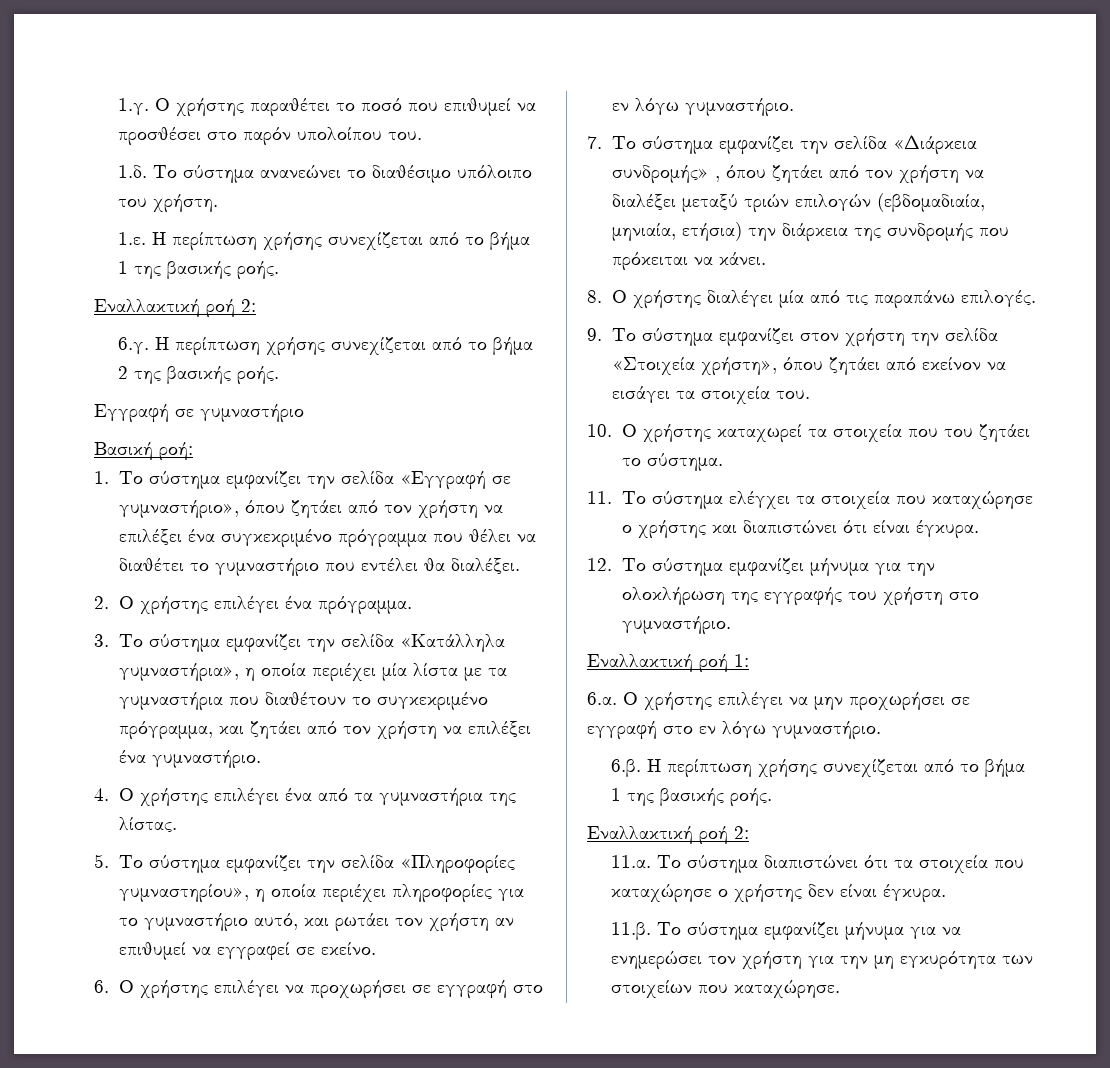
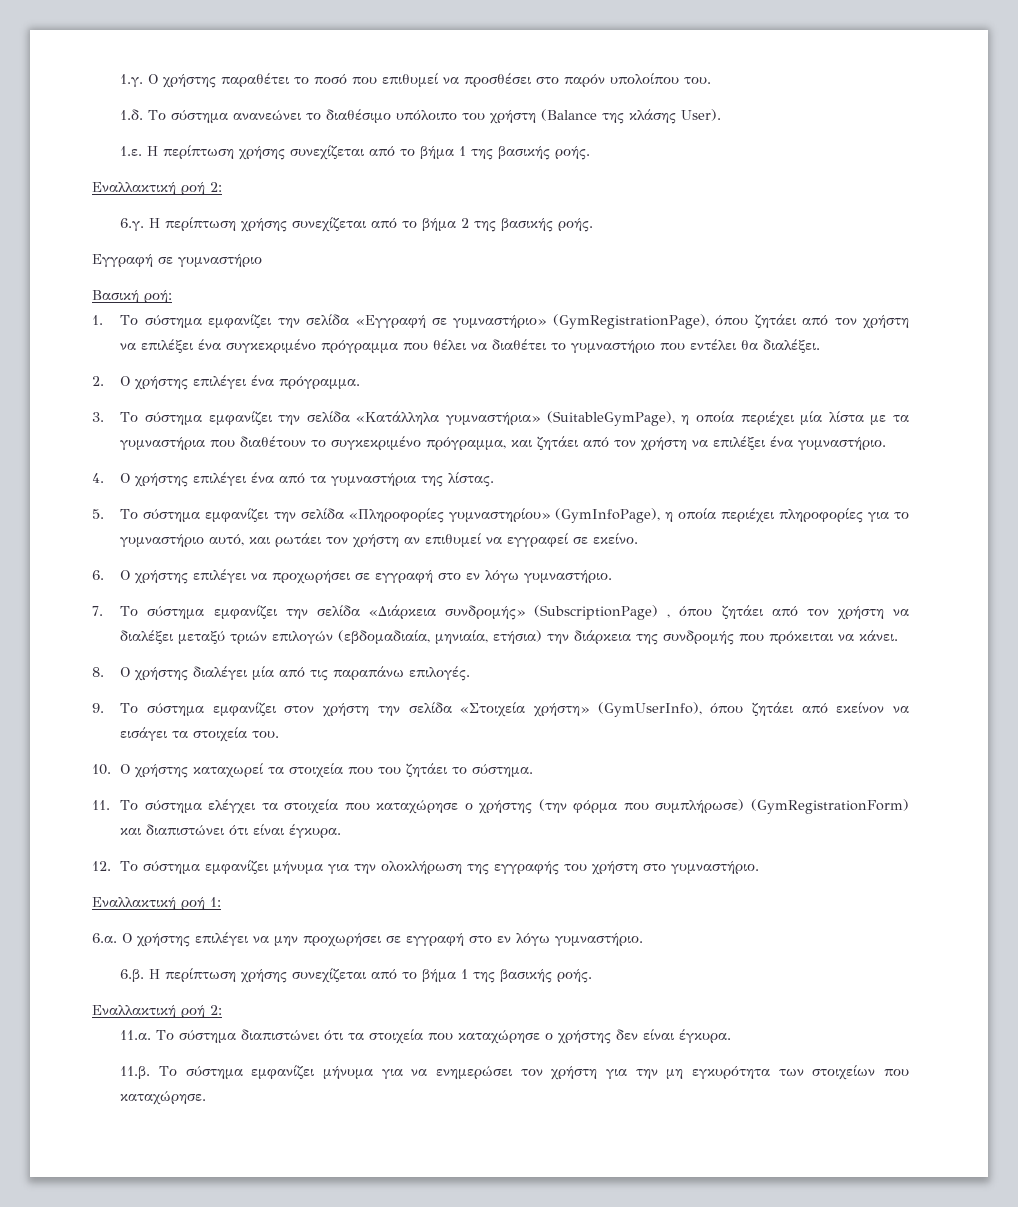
- 1.δ. Το σύστημα ανανεώνει το διαθέσιμο υπόλοιπο του χρήστη.
+ 1.δ. Το σύστημα ανανεώνει το διαθέσιμο υπόλοιπο του χρήστη (Balance της κλάσης User).
- 1. Το σύστημα εμφανίζει την σελίδα «Εγγραφή σε γυμναστήριο», όπου ζητάει από τον χρήστη να επιλέξει ένα συγκεκριμένο πρόγραμμα που θέλει να διαθέτει το γυμναστήριο που εντέλει θα διαλέξει.
+ 1. Το σύστημα εμφανίζει την σελίδα «Εγγραφή σε γυμναστήριο» (GymRegistrationPage), όπου ζητάει από τον χρήστη να επιλέξει ένα συγκεκριμένο πρόγραμμα που θέλει να διαθέτει το γυμναστήριο που εντέλει θα διαλέξει.
- 3. Το σύστημα εμφανίζει την σελίδα «Κατάλληλα γυμναστήρια», η οποία περιέχει μία λίστα με τα γυμναστήρια που διαθέτουν το συγκεκριμένο πρόγραμμα, και ζητάει από τον χρήστη να επιλέξει ένα γυμναστήριο.
+ 3. Το σύστημα εμφανίζει την σελίδα «Κατάλληλα γυμναστήρια» (SuitableGymPage), η οποία περιέχει μία λίστα με τα γυμναστήρια που διαθέτουν το συγκεκριμένο πρόγραμμα, και ζητάει από τον χρήστη να επιλέξει ένα γυμναστήριο.
- 5. Το σύστημα εμφανίζει την σελίδα «Πληροφορίες γυμναστηρίου», η οποία περιέχει πληροφορίες για το γυμναστήριο αυτό, και ρωτάει τον χρήστη αν επιθυμεί να εγγραφεί σε εκείνο.
+ 5. Το σύστημα εμφανίζει την σελίδα «Πληροφορίες γυμναστηρίου» (GymInfoPage), η οποία περιέχει πληροφορίες για το γυμναστήριο αυτό, και ρωτάει τον χρήστη αν επιθυμεί να εγγραφεί σε εκείνο.
- 7. Το σύστημα εμφανίζει την σελίδα «Διάρκεια συνδρομής» , όπου ζητάει από τον χρήστη να διαλέξει μεταξύ τριών επιλογών (εβδομαδιαία, μηνιαία, ετήσια) την διάρκεια της συνδρομής που πρόκειται να κάνει.
+ 7. Το σύστημα εμφανίζει την σελίδα «Διάρκεια συνδρομής» (SubscriptionPage) , όπου ζητάει από τον χρήστη να διαλέξει μεταξύ τριών επιλογών (εβδομαδιαία, μηνιαία, ετήσια) την διάρκεια της συνδρομής που πρόκειται να κάνει.
- 9. Το σύστημα εμφανίζει στον χρήστη την σελίδα «Στοιχεία χρήστη», όπου ζητάει από εκείνον να εισάγει τα στοιχεία του.
+ 9. Το σύστημα εμφανίζει στον χρήστη την σελίδα «Στοιχεία χρήστη» (GymUserInfo), όπου ζητάει από εκείνον να εισάγει τα στοιχεία του.
- 11. Το σύστημα ελέγχει τα στοιχεία που καταχώρησε ο χρήστης και διαπιστώνει ότι είναι έγκυρα.
+ 11. Το σύστημα ελέγχει τα στοιχεία που καταχώρησε ο χρήστης (την φόρμα που συμπλήρωσε) (GymRegistrationForm) και διαπιστώνει ότι είναι έγκυρα.

